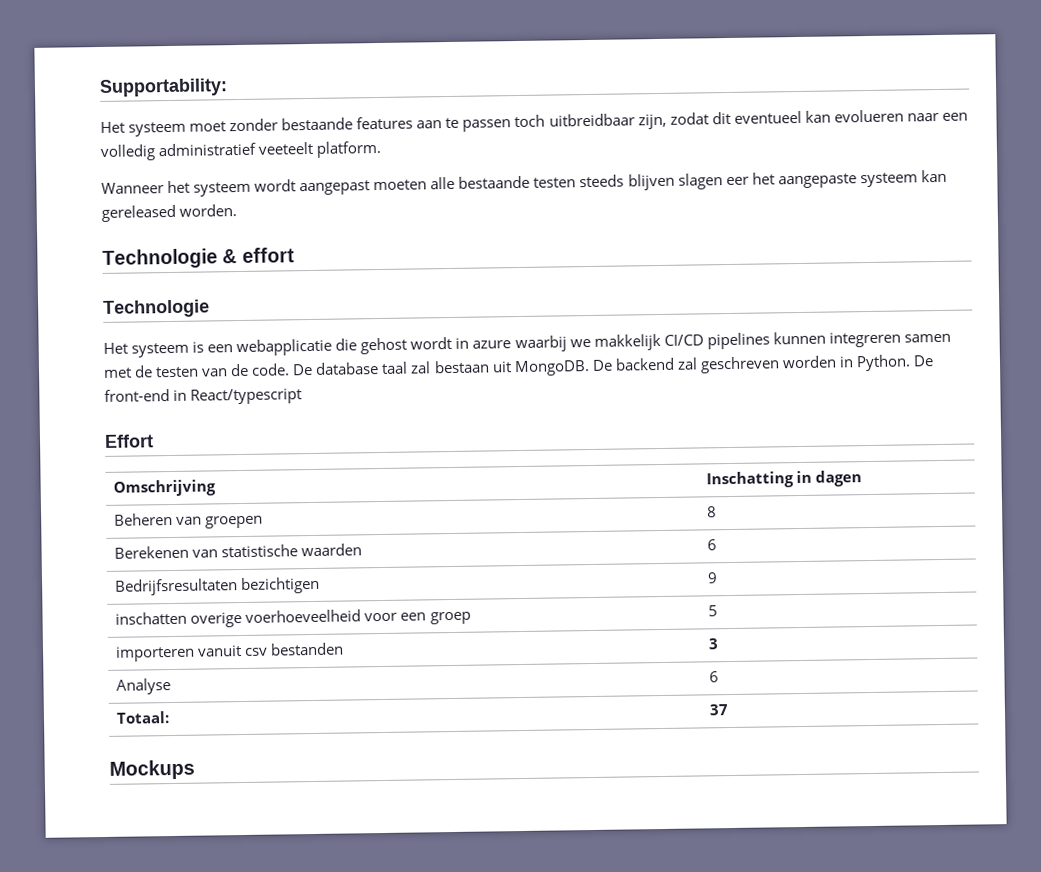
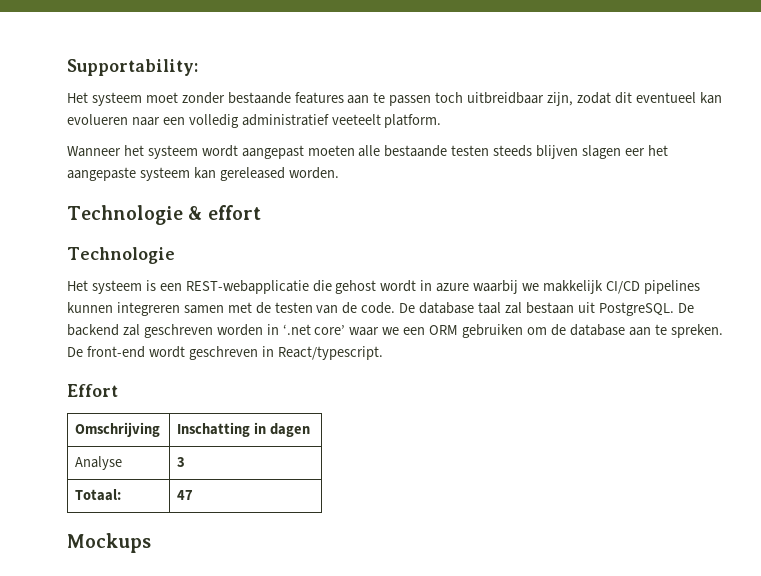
- Het systeem is een webapplicatie die gehost wordt in azure waarbij we makkelijk CI/CD pipelines kunnen integreren samen met de testen van de code.
+ Het systeem is een REST-webapplicatie die gehost wordt in azure waarbij we makkelijk CI/CD pipelines kunnen integreren samen met de testen van de code.
- De database taal zal bestaan uit MongoDB.
+ De database taal zal bestaan uit PostgreSQL.
- De backend zal geschreven worden in Python. De front-end in React/typescript
+ De backend zal geschreven worden in ‘.net core’ waar we een ORM gebruiken om de database aan te spreken. De front-end wordt geschreven in React/typescript.
- Beheren van groepen | 8
- Berekenen van statistische waarden | 6
- Bedrijfsresultaten bezichtigen | 9
- inschatten overige voerhoeveelheid voor een groep | 5
- importeren vanuit csv bestanden | 3
+ Analyse | 3
- Analyse | 6
- Totaal: | 37
+ Totaal: | 47

